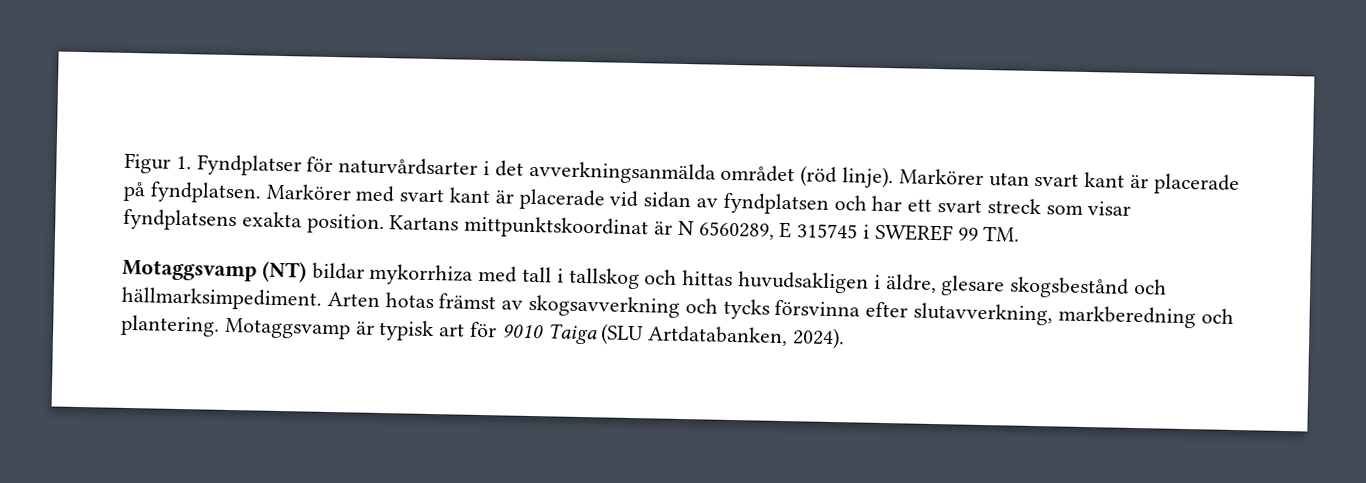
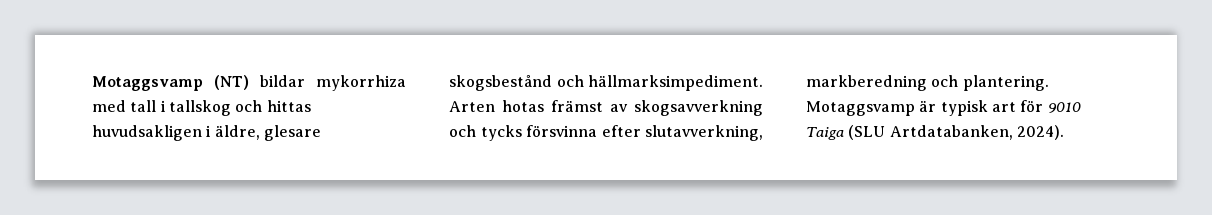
- Figur 1. Fyndplatser för naturvårdsarter i det avverkningsanmälda området (röd linje). Markörer utan svart kant är placerade på fyndplatsen. Markörer med svart kant är placerade vid sidan av fyndplatsen och har ett svart streck som visar fyndplatsens exakta position. Kartans mittpunktskoordinat är N 6560289, E 315745 i SWEREF 99 TM.

